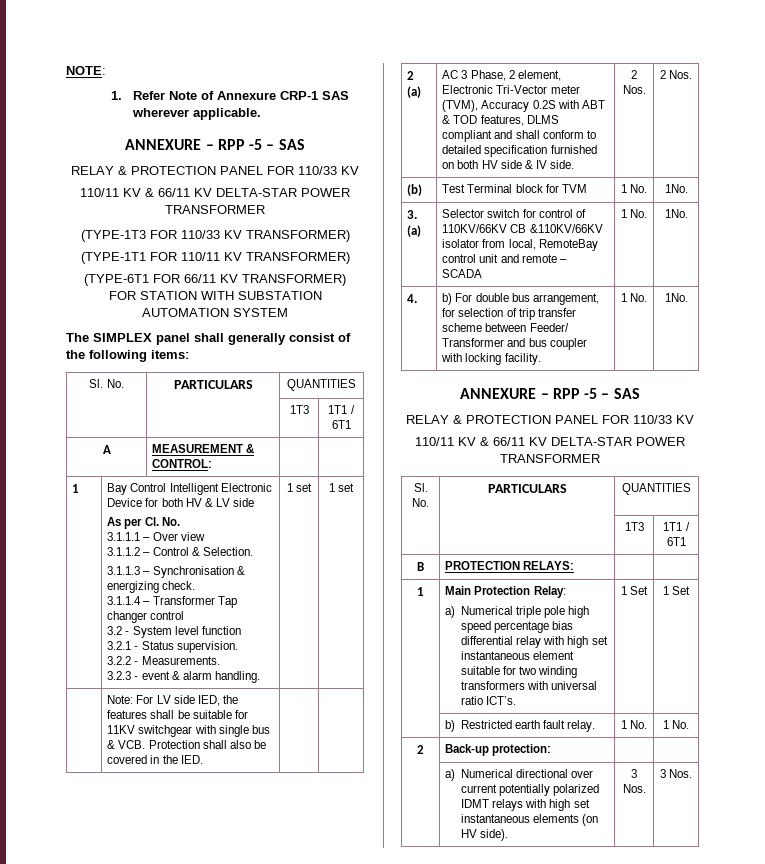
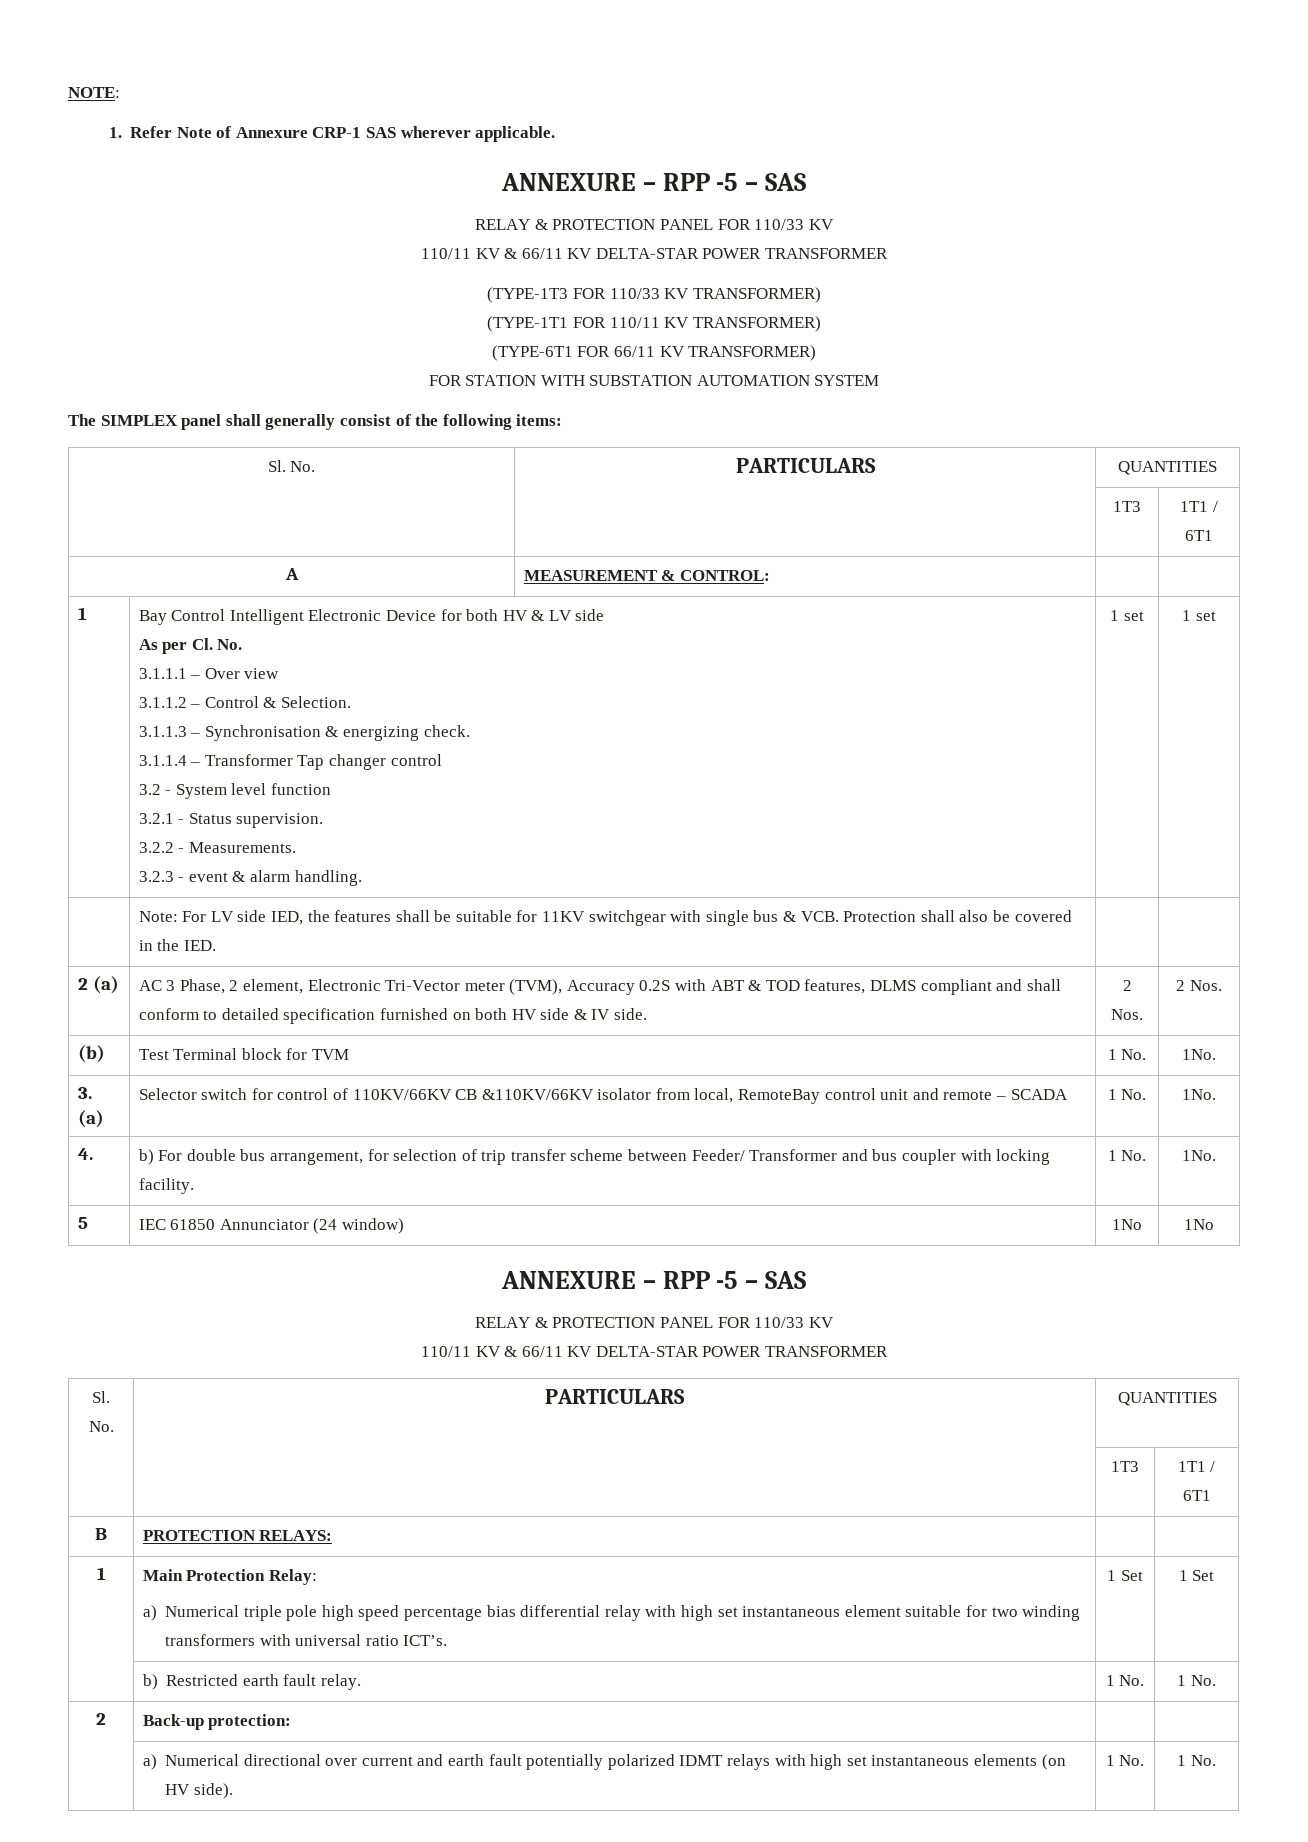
+ 5 | IEC 61850 Annunciator (24 window) | 1No | 1No
- | a) Numerical directional over current potentially polarized IDMT relays with high set instantaneous elements (on HV side). | 3 Nos. | 3 Nos.
+ | a) Numerical directional over current and earth fault potentially polarized IDMT relays with high set instantaneous elements (on HV side). | 1 No. | 1 No.

